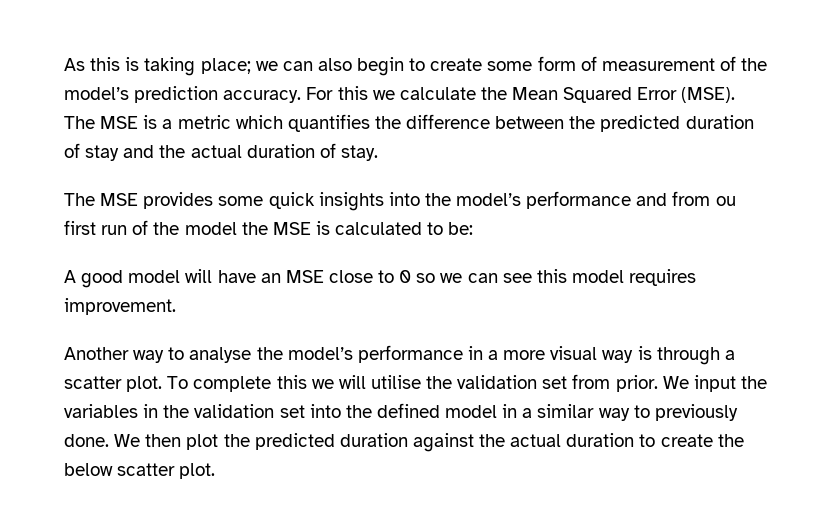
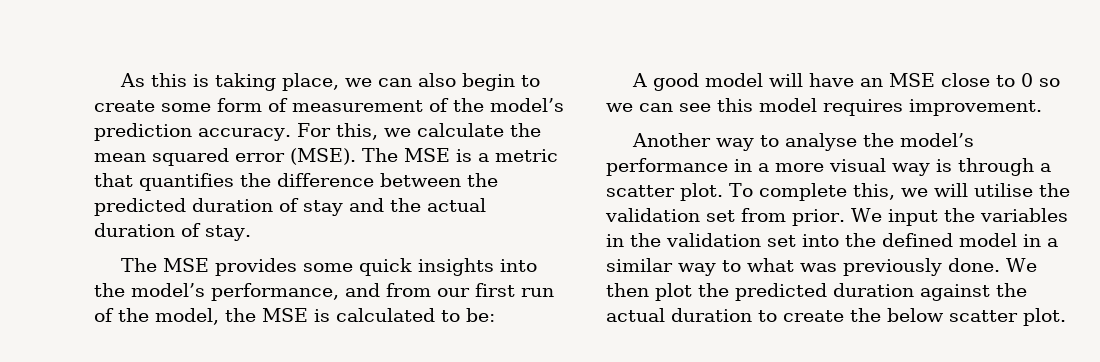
- As this is taking place; we can also begin to create some form of measurement of the model’s prediction accuracy.
+ As this is taking place, we can also begin to create some form of measurement of the model’s prediction accuracy.
- For this we calculate the Mean Squared Error (MSE).
+ For this, we calculate the mean squared error (MSE).
- The MSE is a metric which quantifies the difference between the predicted duration of stay and the actual duration of stay.
+ The MSE is a metric that quantifies the difference between the predicted duration of stay and the actual duration of stay.
- The MSE provides some quick insights into the model’s performance and from ou first run of the model the MSE is calculated to be:
+ The MSE provides some quick insights into the model’s performance, and from our first run of the model, the MSE is calculated to be:
- To complete this we will utilise the validation set from prior.
+ To complete this, we will utilise the validation set from prior.
- We input the variables in the validation set into the defined model in a similar way to previously done.
+ We input the variables in the validation set into the defined model in a similar way to what was previously done.

